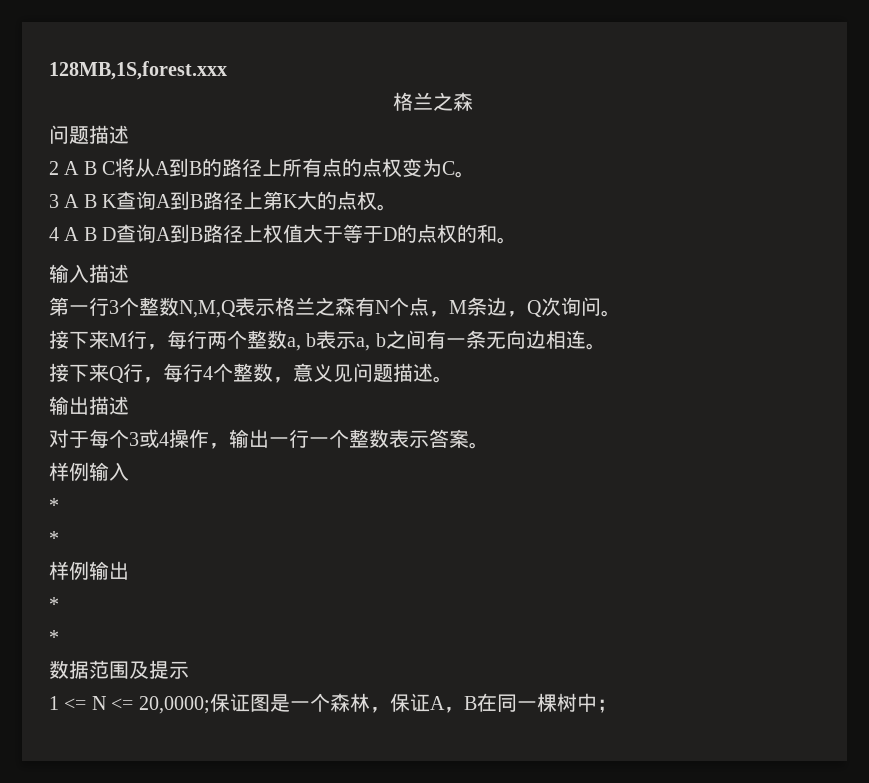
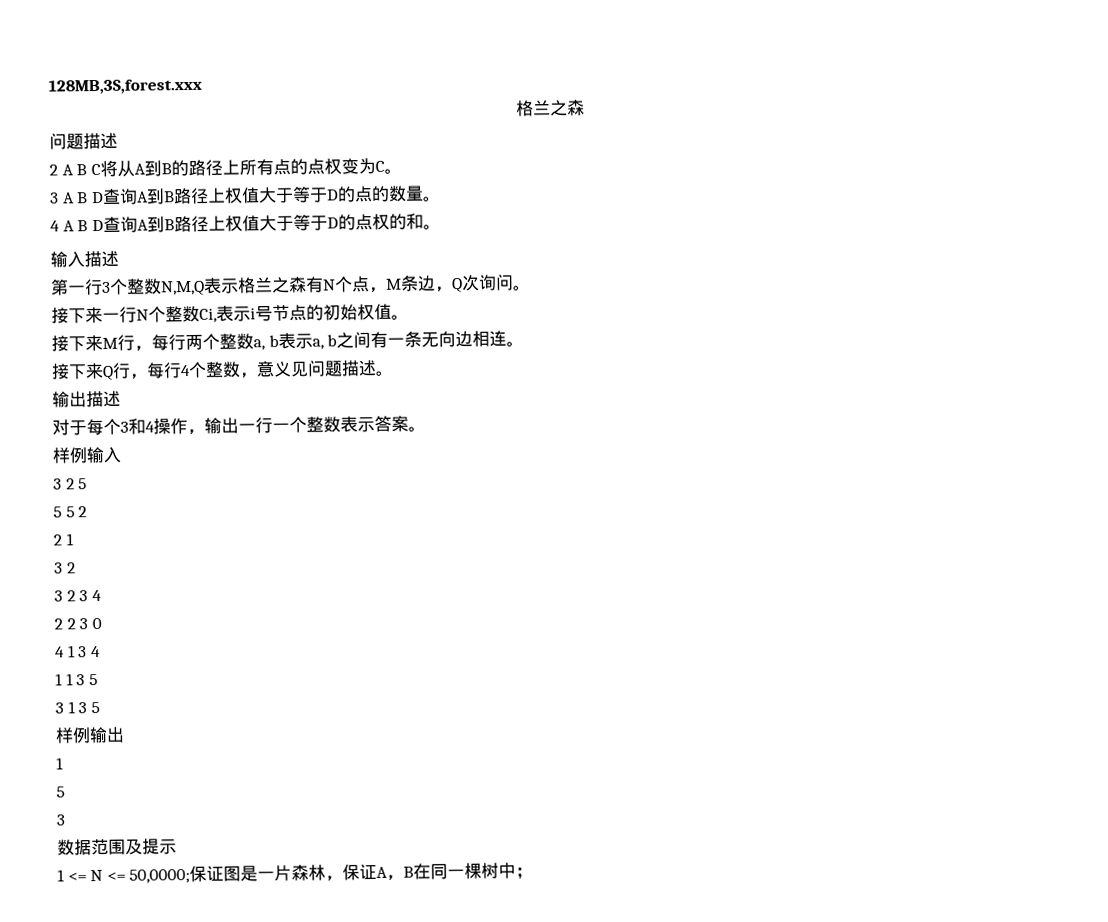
- 128MB,1S,forest.xxx
+ 128MB,3S,forest.xxx
- 3 A B K查询A到B路径上第K大的点权。
+ 3 A B D查询A到B路径上权值大于等于D的点的数量。
+ 接下来一行N个整数Ci,表示i号节点的初始权值。
- 对于每个3或4操作，输出一行一个整数表示答案。
+ 对于每个3和4操作，输出一行一个整数表示答案。
  样例输入
- *
- *
+ 3 2 5
+ 5 5 2
+ 2 1
+ 3 2
+ 3 2 3 4
+ 2 2 3 0
+ 4 1 3 4
+ 1 1 3 5
+ 3 1 3 5
  样例输出
- *
- *
+ 1
+ 5
+ 3
- 1 <= N <= 20,0000;保证图是一个森林，保证A，B在同一棵树中；
+ 1 <= N <= 50,0000;保证图是一片森林，保证A，B在同一棵树中；

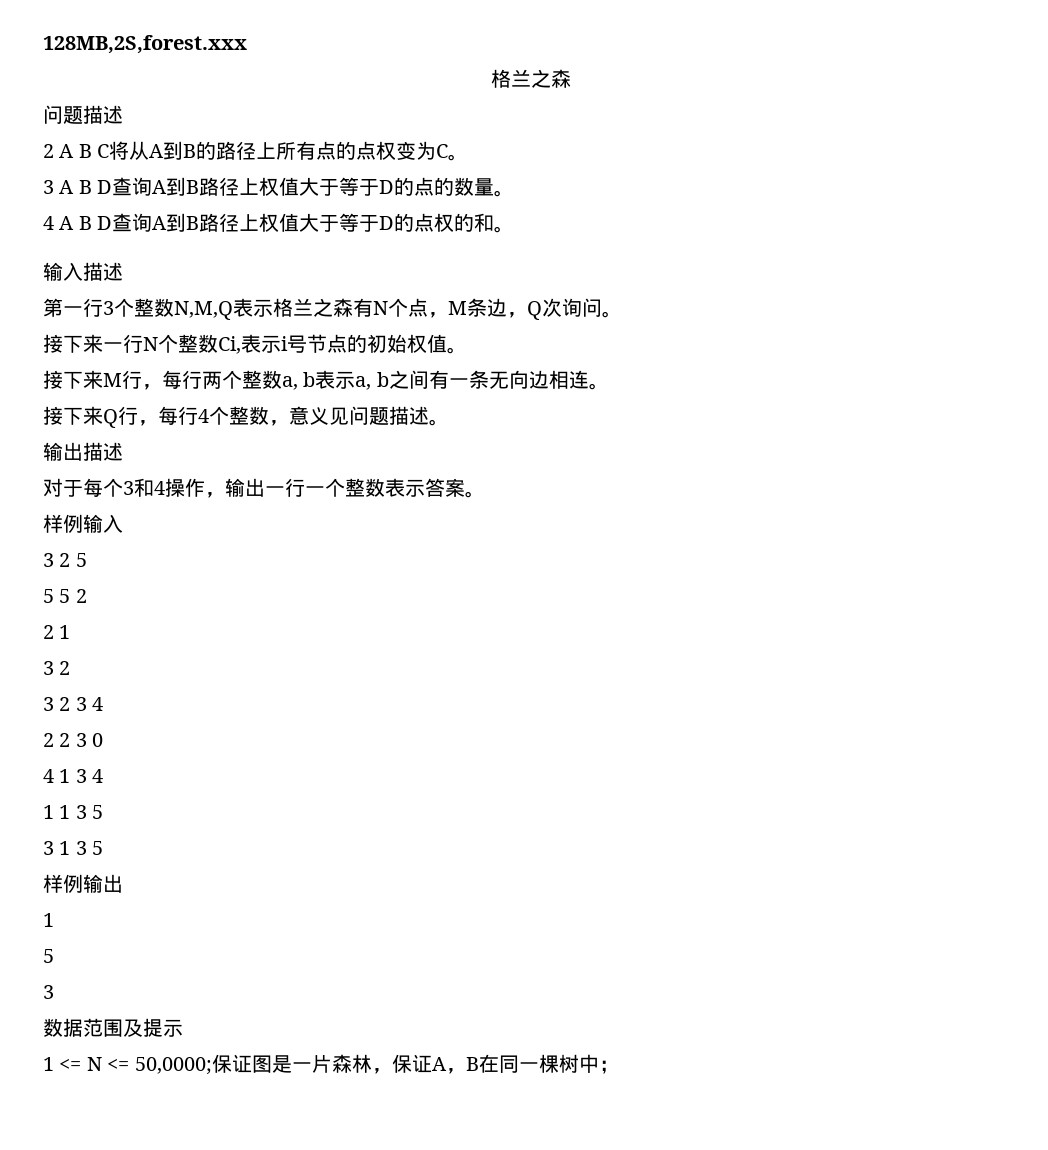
- 128MB,3S,forest.xxx
+ 128MB,2S,forest.xxx

